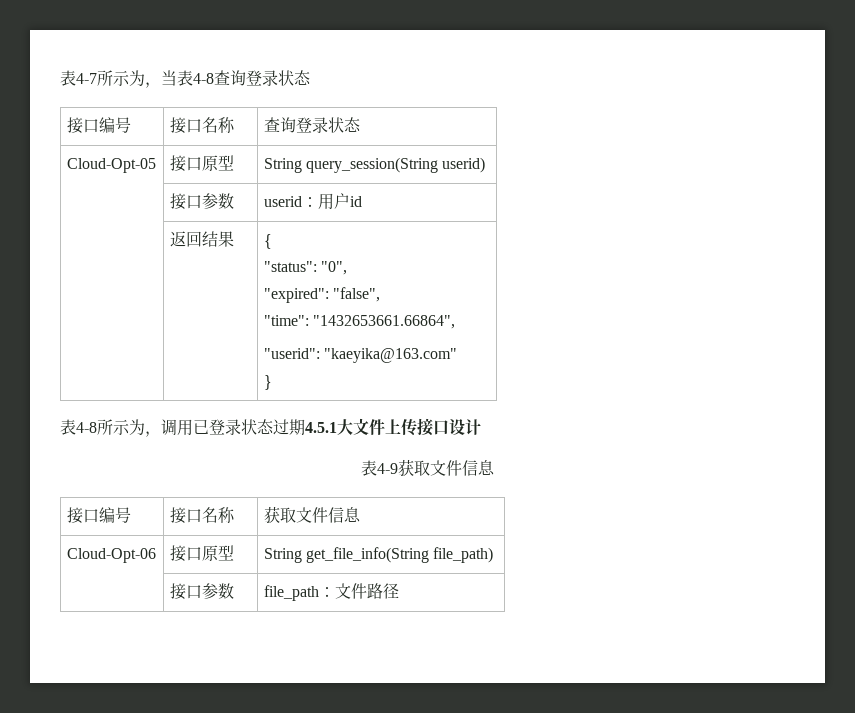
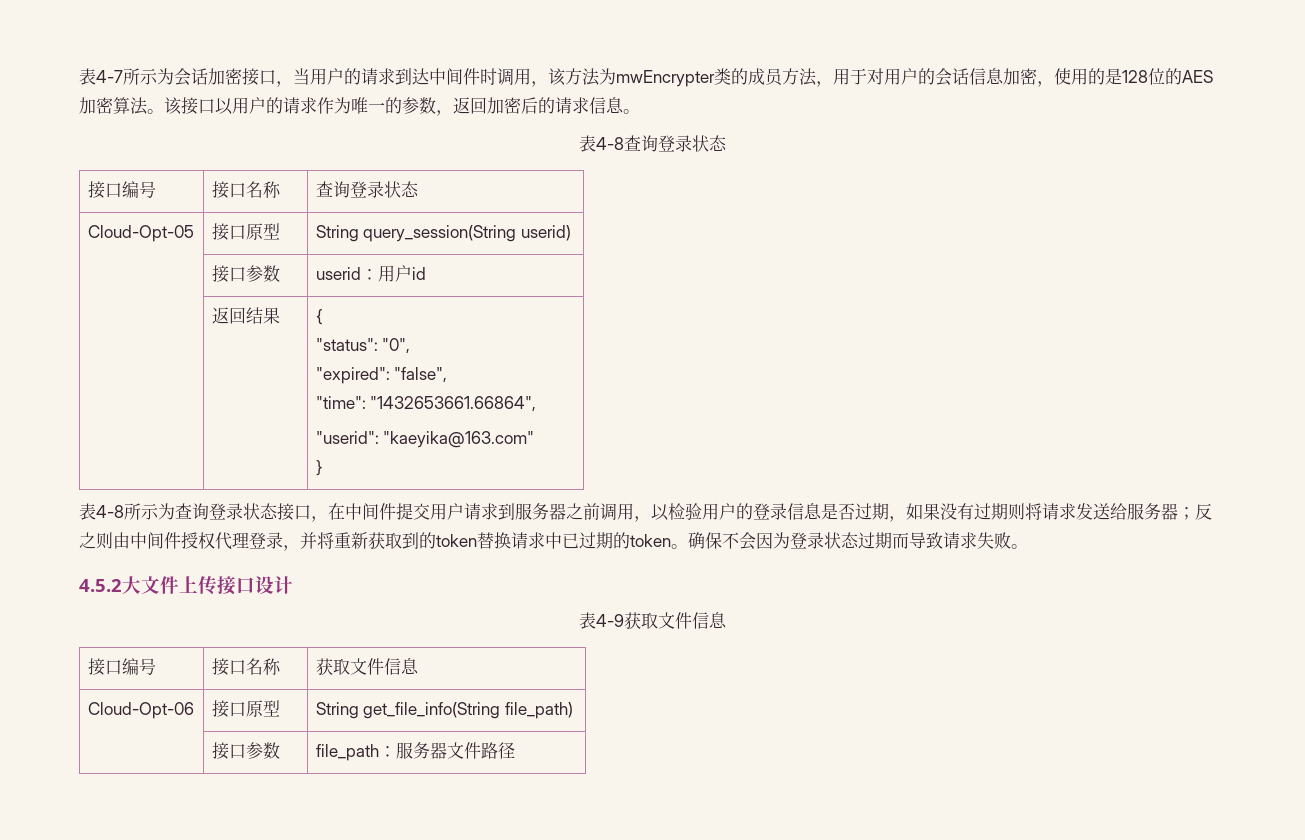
- 表4-7所示为，当表4-8查询登录状态
+ 表4-7所示为会话加密接口，当用户的请求到达中间件时调用，该方法为mwEncrypter类的成员方法，用于对用户的会话信息加密，使用的是128位的AES加密算法。该接口以用户的请求作为唯一的参数，返回加密后的请求信息。
+ 表4-8查询登录状态
- 表4-8所示为，调用已登录状态过期4.5.1大文件上传接口设计
+ 表4-8所示为查询登录状态接口，在中间件提交用户请求到服务器之前调用，以检验用户的登录信息是否过期，如果没有过期则将请求发送给服务器；反之则由中间件授权代理登录，并将重新获取到的token替换请求中已过期的token。确保不会因为登录状态过期而导致请求失败。
+ 4.5.2大文件上传接口设计
- | 接口参数 | file_path：文件路径
+ | 接口参数 | file_path：服务器文件路径

